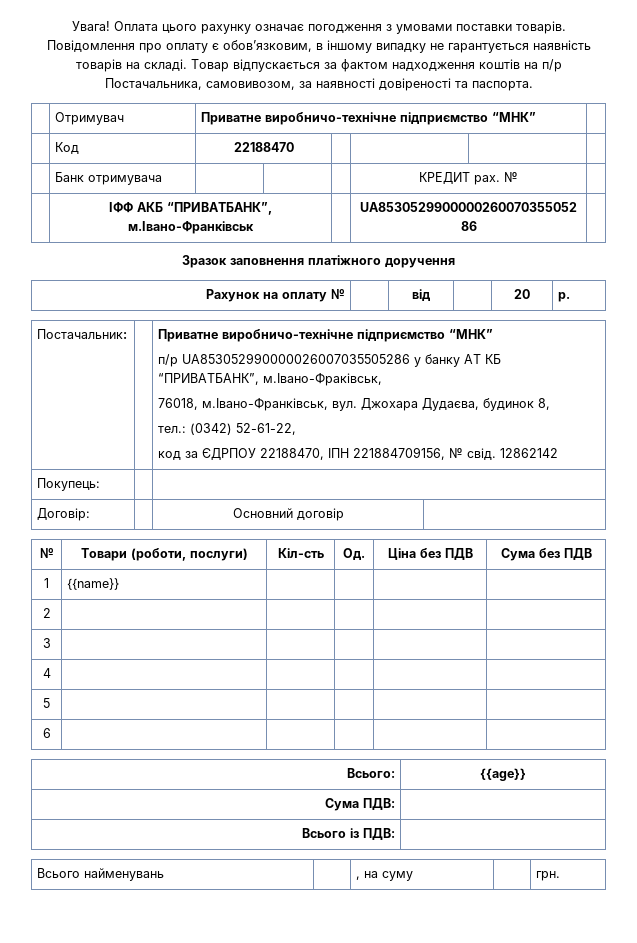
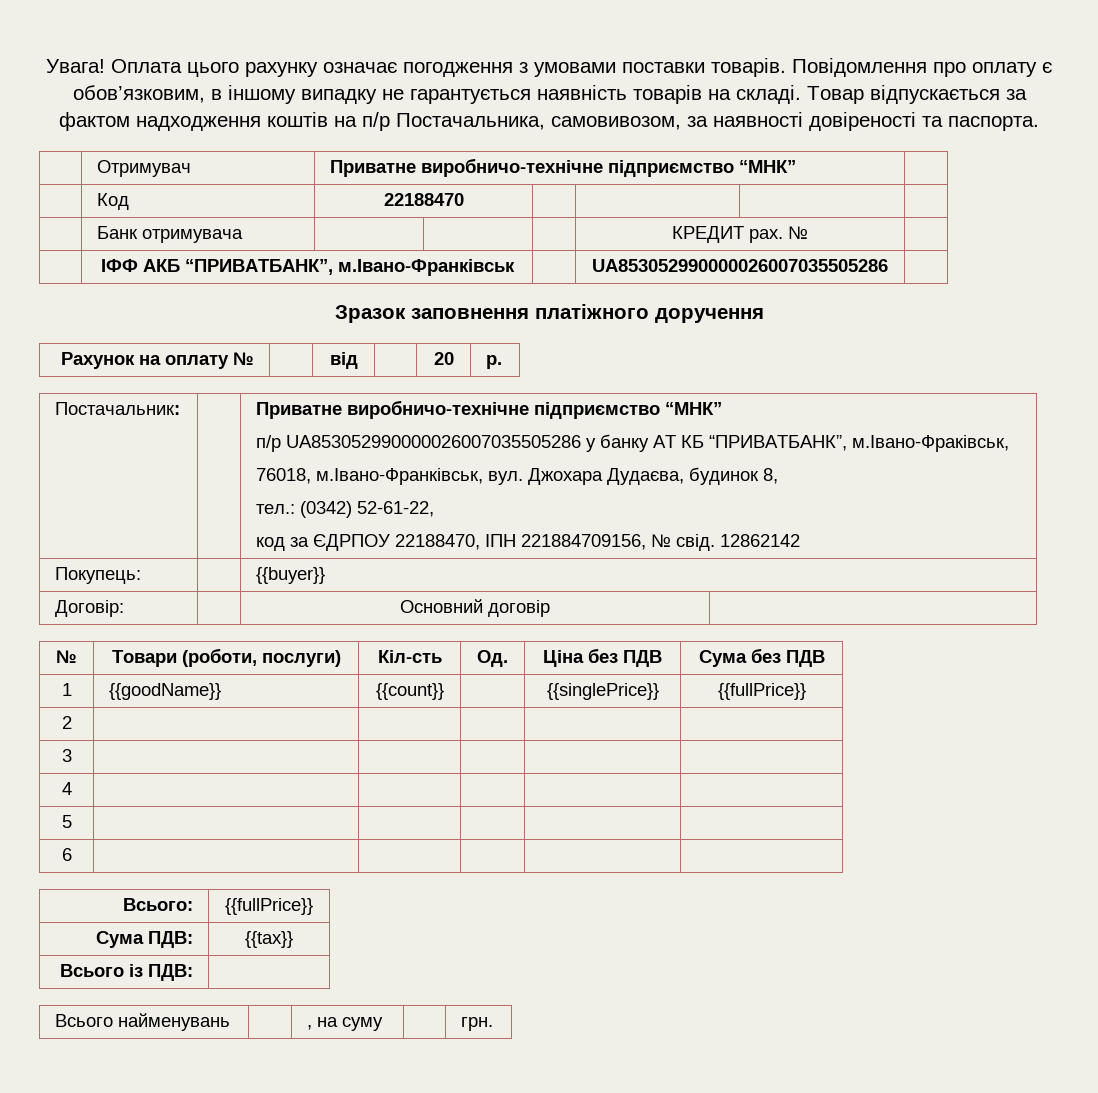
- Покупець: | |
+ Покупець: | | {{buyer}}
- 1 | {{name}} | | | |
+ 1 | {{goodName}} | {{count}} | | {{singlePrice}} | {{fullPrice}}
- Всього: | {{age}}
+ Всього: | {{fullPrice}}
- Сума ПДВ: |
+ Сума ПДВ: | {{tax}}

